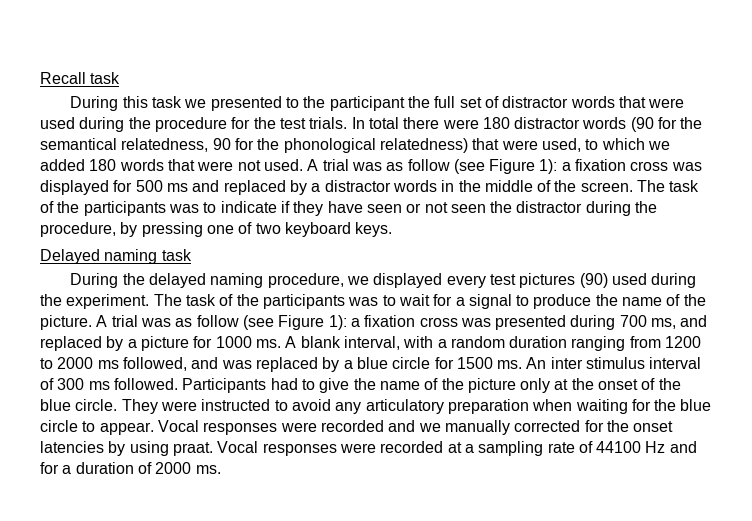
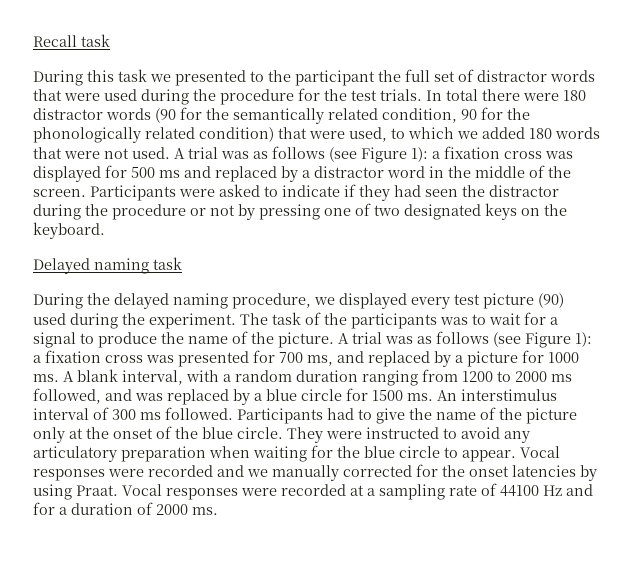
- In total there were 180 distractor words (90 for the semantical relatedness, 90 for the phonological relatedness) that were used, to which we added 180 words that were not used.
+ In total there were 180 distractor words (90 for the semantically related condition, 90 for the phonologically related condition) that were used, to which we added 180 words that were not used.
- A trial was as follow (see Figure 1): a fixation cross was displayed for 500 ms and replaced by a distractor words in the middle of the screen.
+ A trial was as follows (see Figure 1): a fixation cross was displayed for 500 ms and replaced by a distractor word in the middle of the screen.
- The task of the participants was to indicate if they have seen or not seen the distractor during the procedure, by pressing one of two keyboard keys.
+ Participants were asked to indicate if they had seen the distractor during the procedure or not by pressing one of two designated keys on the keyboard.
- During the delayed naming procedure, we displayed every test pictures (90) used during the experiment.
+ During the delayed naming procedure, we displayed every test picture (90) used during the experiment.
- A trial was as follow (see Figure 1): a fixation cross was presented during 700 ms, and replaced by a picture for 1000 ms.
+ A trial was as follows (see Figure 1): a fixation cross was presented for 700 ms, and replaced by a picture for 1000 ms.
- An inter stimulus interval of 300 ms followed.
+ An interstimulus interval of 300 ms followed.
- Vocal responses were recorded and we manually corrected for the onset latencies by using praat.
+ Vocal responses were recorded and we manually corrected for the onset latencies by using Praat.

